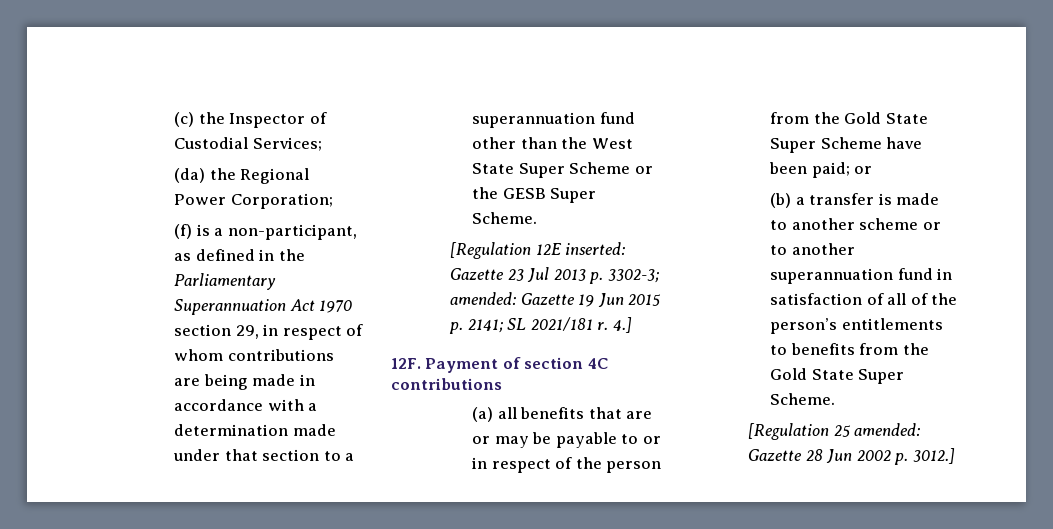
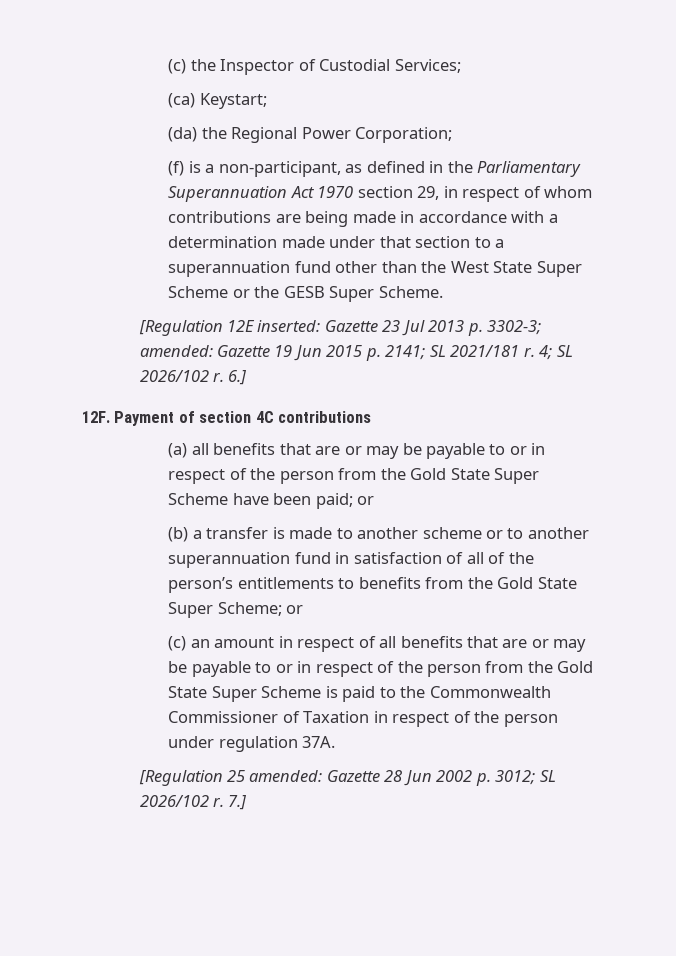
+ (ca) Keystart;
- 4.]
+ 4; SL 2026/102 r. 6.]
- (b) a transfer is made to another scheme or to another superannuation fund in satisfaction of all of the person’s entitlements to benefits from the Gold State Super Scheme.
+ (b) a transfer is made to another scheme or to another superannuation fund in satisfaction of all of the person’s entitlements to benefits from the Gold State Super Scheme; or
+ (c) an amount in respect of all benefits that are or may be payable to or in respect of the person from the Gold State Super Scheme is paid to the Commonwealth Commissioner of Taxation in respect of the person under regulation 37A.
- [Regulation 25 amended: Gazette 28 Jun 2002 p. 3012.]
+ [Regulation 25 amended: Gazette 28 Jun 2002 p. 3012; SL 2026/102 r. 7.]

